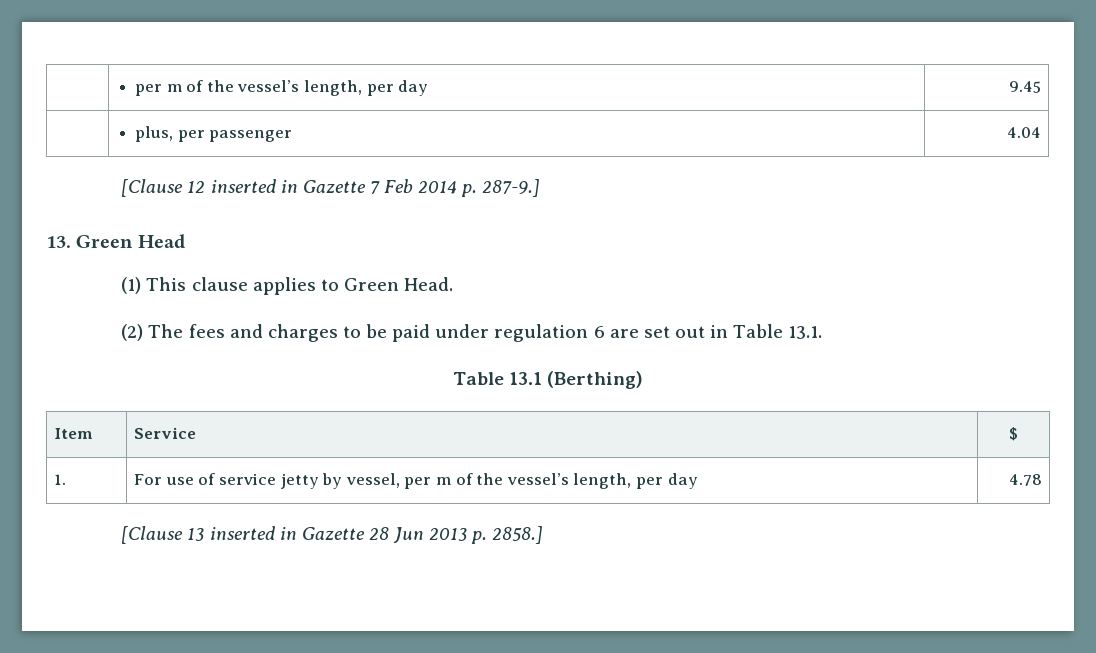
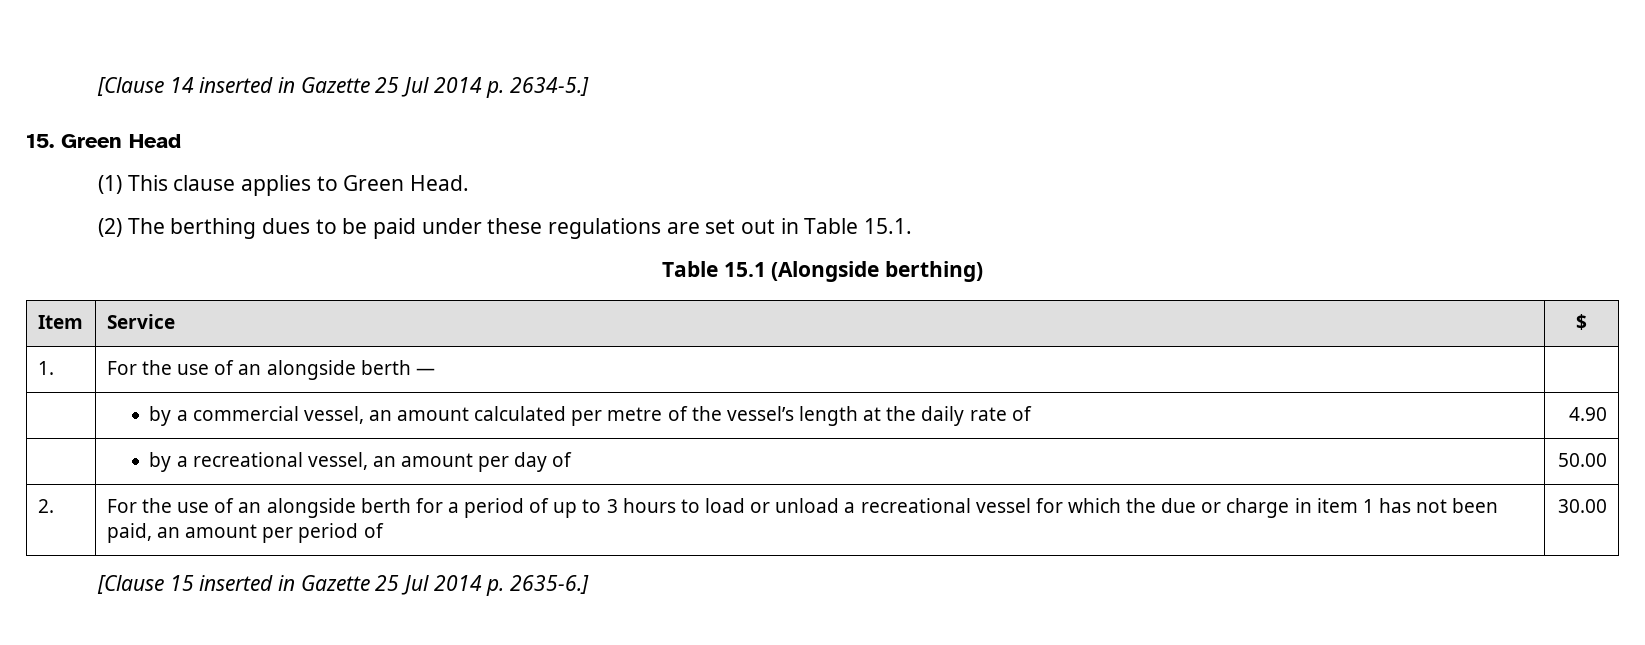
- | per m of the vessel’s length, per day | 9.45
- | plus, per passenger | 4.04
- [Clause 12 inserted in Gazette 7 Feb 2014 p. 287-9.]
- 13. Green Head
+ [Clause 14 inserted in Gazette 25 Jul 2014 p. 2634-5.]
+ 15. Green Head
- (2) The fees and charges to be paid under regulation 6 are set out in Table 13.1.
- Table 13.1 (Berthing)
+ (2) The berthing dues to be paid under these regulations are set out in Table 15.1.
+ Table 15.1 (Alongside berthing)
- 1. | For use of service jetty by vessel, per m of the vessel’s length, per day | 4.78
- [Clause 13 inserted in Gazette 28 Jun 2013 p. 2858.]
+ 1. | For the use of an alongside berth — |
+ | by a commercial vessel, an amount calculated per metre of the vessel’s length at the daily rate of | 4.90
+ | by a recreational vessel, an amount per day of | 50.00
+ 2. | For the use of an alongside berth for a period of up to 3 hours to load or unload a recreational vessel for which the due or charge in item 1 has not been paid, an amount per period of | 30.00
+ [Clause 15 inserted in Gazette 25 Jul 2014 p. 2635-6.]

